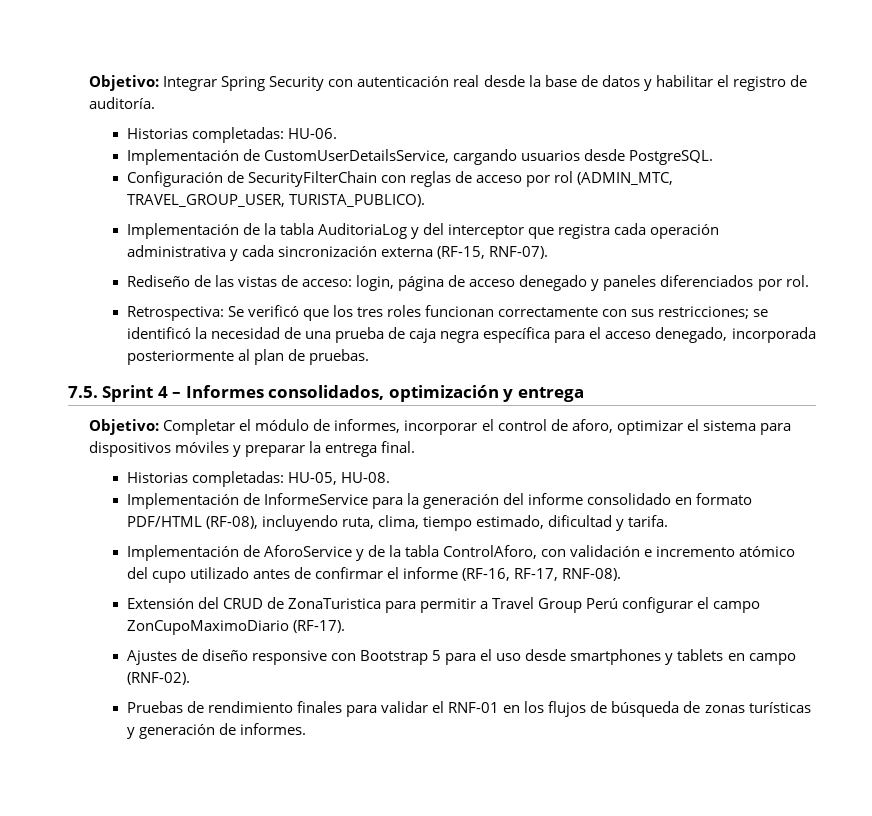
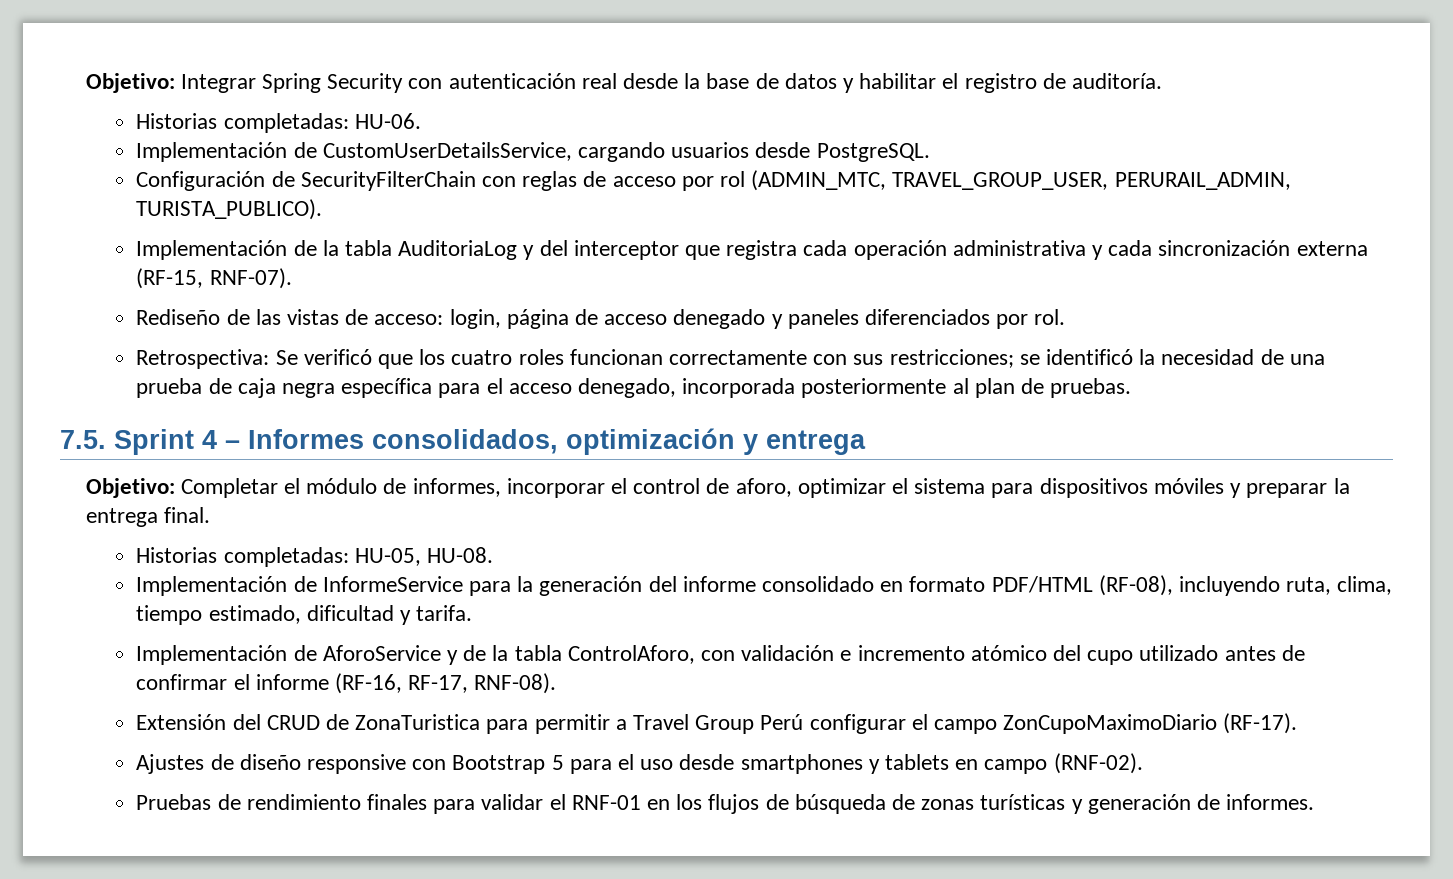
- Configuración de SecurityFilterChain con reglas de acceso por rol (ADMIN_MTC, TRAVEL_GROUP_USER, TURISTA_PUBLICO).
+ Configuración de SecurityFilterChain con reglas de acceso por rol (ADMIN_MTC, TRAVEL_GROUP_USER, PERURAIL_ADMIN, TURISTA_PUBLICO).
- Retrospectiva: Se verificó que los tres roles funcionan correctamente con sus restricciones; se identificó la necesidad de una prueba de caja negra específica para el acceso denegado, incorporada posteriormente al plan de pruebas.
+ Retrospectiva: Se verificó que los cuatro roles funcionan correctamente con sus restricciones; se identificó la necesidad de una prueba de caja negra específica para el acceso denegado, incorporada posteriormente al plan de pruebas.

